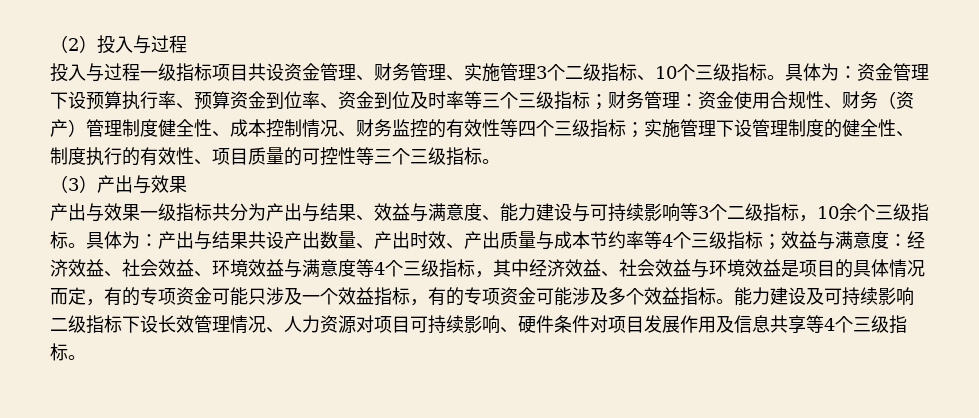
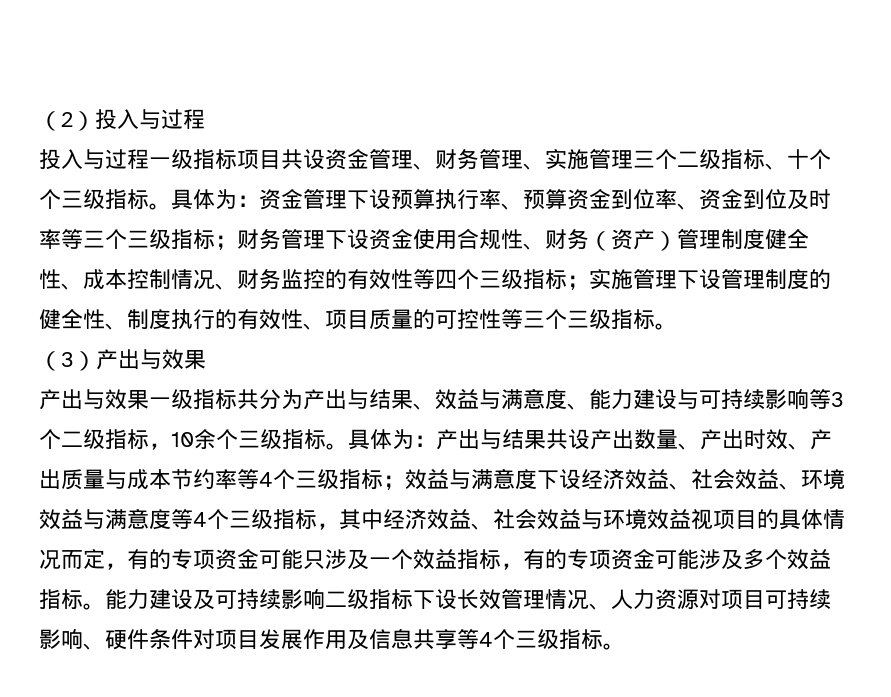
- 投入与过程一级指标项目共设资金管理、财务管理、实施管理3个二级指标、10个三级指标。
+ 投入与过程一级指标项目共设资金管理、财务管理、实施管理三个二级指标、十个个三级指标。
- 财务管理：资金使用合规性、财务（资产）管理制度健全性、成本控制情况、财务监控的有效性等四个三级指标；
+ 财务管理下设资金使用合规性、财务（资产）管理制度健全性、成本控制情况、财务监控的有效性等四个三级指标；
- 效益与满意度：经济效益、社会效益、环境效益与满意度等4个三级指标，其中经济效益、社会效益与环境效益是项目的具体情况而定，有的专项资金可能只涉及一个效益指标，有的专项资金可能涉及多个效益指标。
+ 效益与满意度下设经济效益、社会效益、环境效益与满意度等4个三级指标，其中经济效益、社会效益与环境效益视项目的具体情况而定，有的专项资金可能只涉及一个效益指标，有的专项资金可能涉及多个效益指标。

